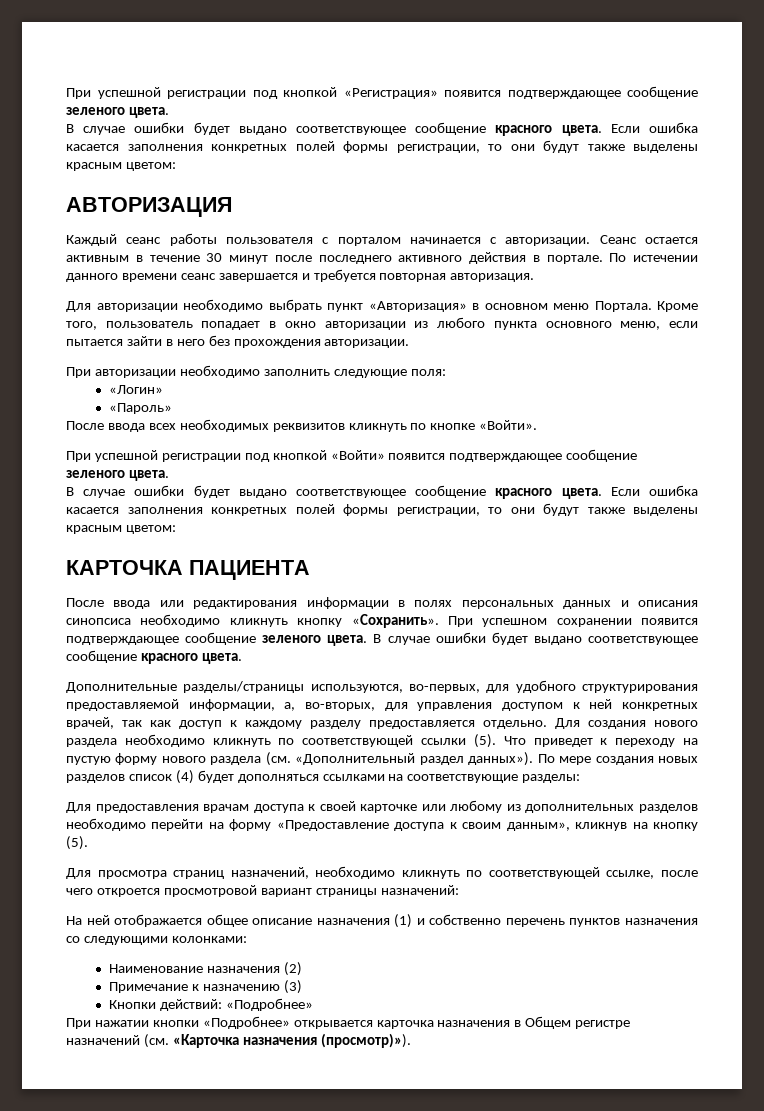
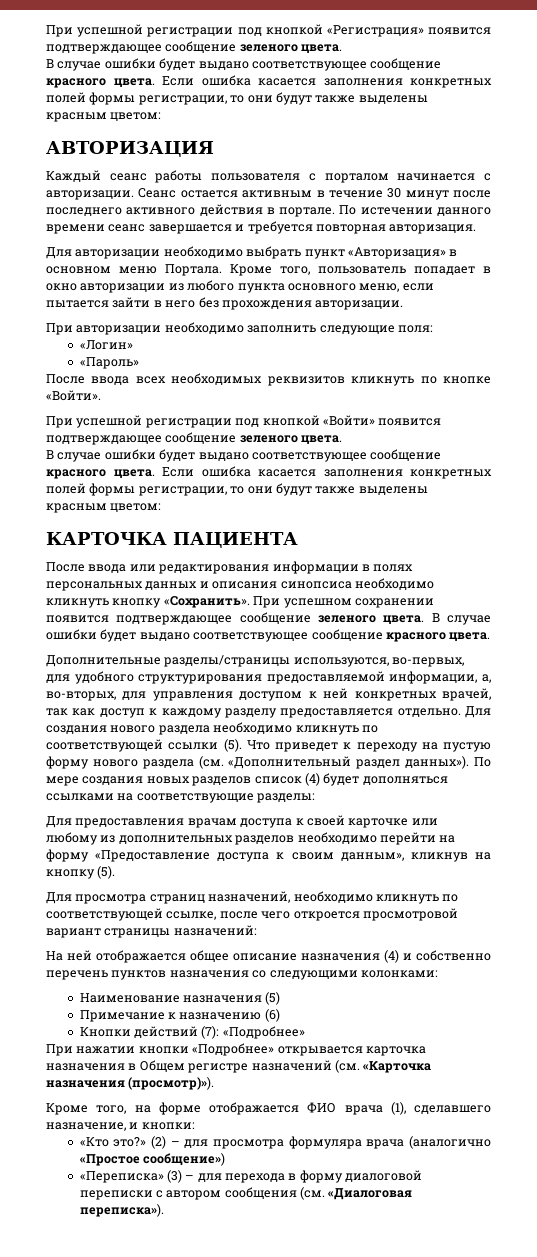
- На ней отображается общее описание назначения (1) и собственно перечень пунктов назначения со следующими колонками:
+ На ней отображается общее описание назначения (4) и собственно перечень пунктов назначения со следующими колонками:
- Наименование назначения (2)
+ Наименование назначения (5)
- Примечание к назначению (3)
+ Примечание к назначению (6)
- Кнопки действий: «Подробнее»
+ Кнопки действий (7): «Подробнее»
+ Кроме того, на форме отображается ФИО врача (1), сделавшего назначение, и кнопки:
+ «Кто это?» (2) – для просмотра формуляра врача (аналогично «Простое сообщение»)
+ «Переписка» (3) – для перехода в форму диалоговой переписки с автором сообщения (см. «Диалоговая переписка»).

